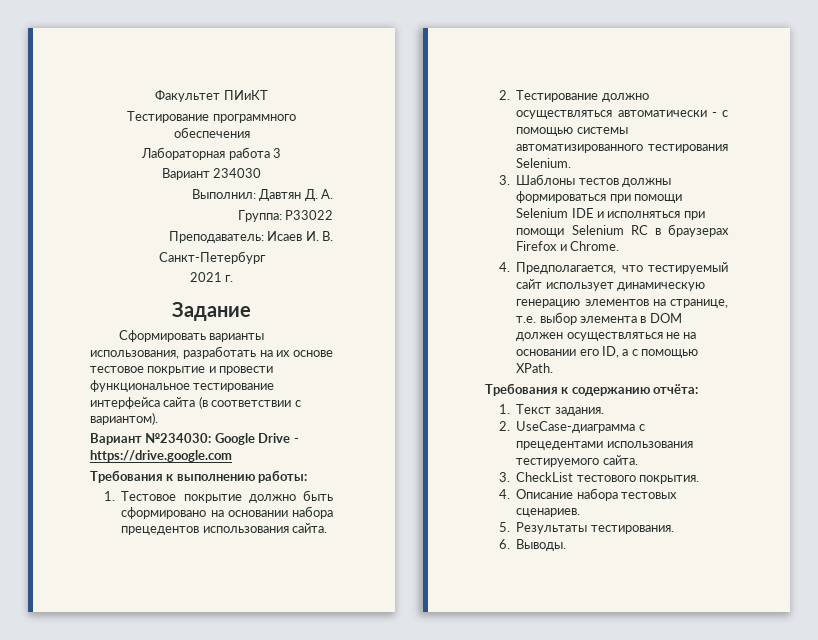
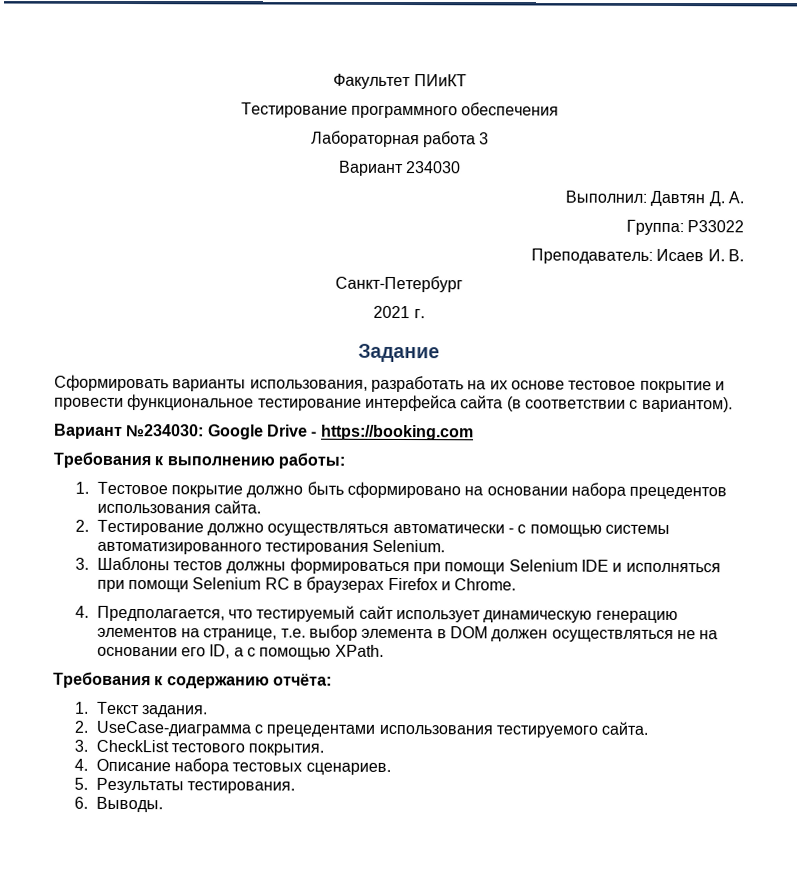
- Вариант №234030: Google Drive - https://drive.google.com
+ Вариант №234030: Google Drive - https://booking.com

